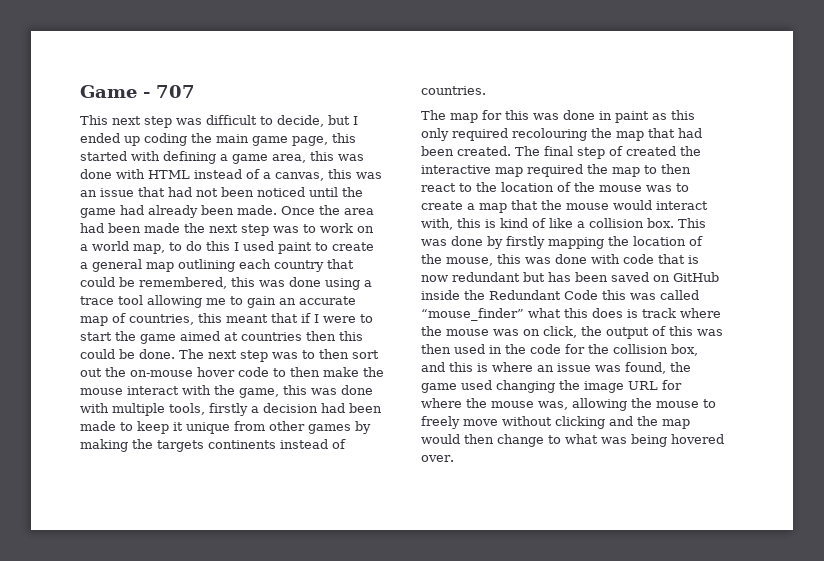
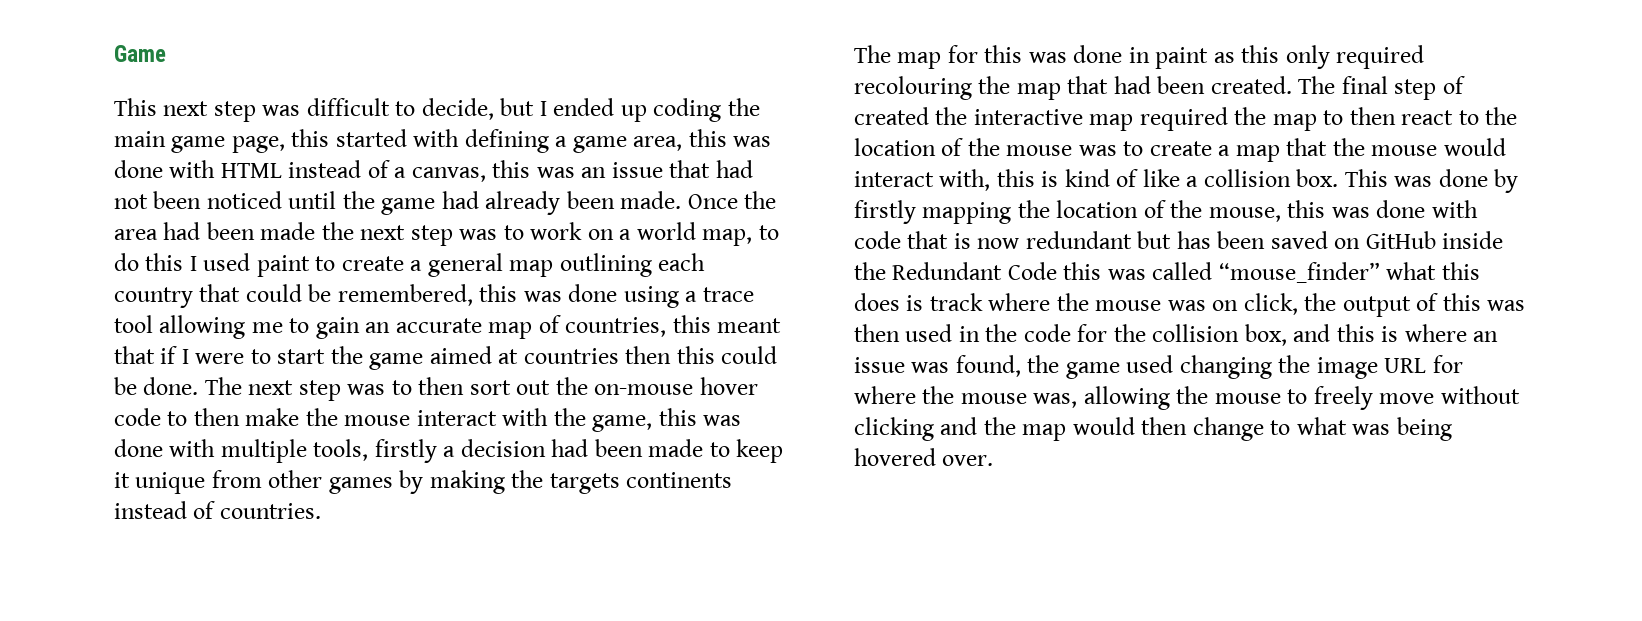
- Game - 707
+ Game

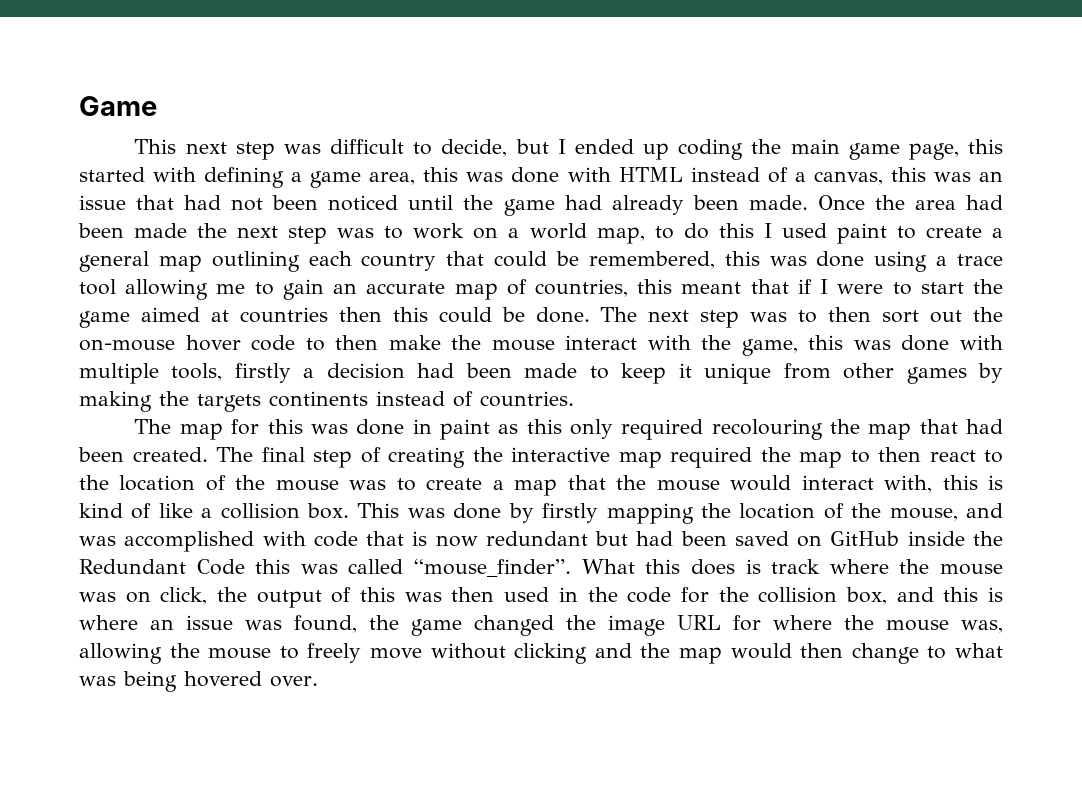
- The final step of created the interactive map required the map to then react to the location of the mouse was to create a map that the mouse would interact with, this is kind of like a collision box.
+ The final step of creating the interactive map required the map to then react to the location of the mouse was to create a map that the mouse would interact with, this is kind of like a collision box.
- This was done by firstly mapping the location of the mouse, this was done with code that is now redundant but has been saved on GitHub inside the Redundant Code this was called “mouse_finder” what this does is track where the mouse was on click, the output of this was then used in the code for the collision box, and this is where an issue was found, the game used changing the image URL for where the mouse was, allowing the mouse to freely move without clicking and the map would then change to what was being hovered over.
+ This was done by firstly mapping the location of the mouse, and was accomplished with code that is now redundant but had been saved on GitHub inside the Redundant Code this was called “mouse_finder”. What this does is track where the mouse was on click, the output of this was then used in the code for the collision box, and this is where an issue was found, the game changed the image URL for where the mouse was, allowing the mouse to freely move without clicking and the map would then change to what was being hovered over.

